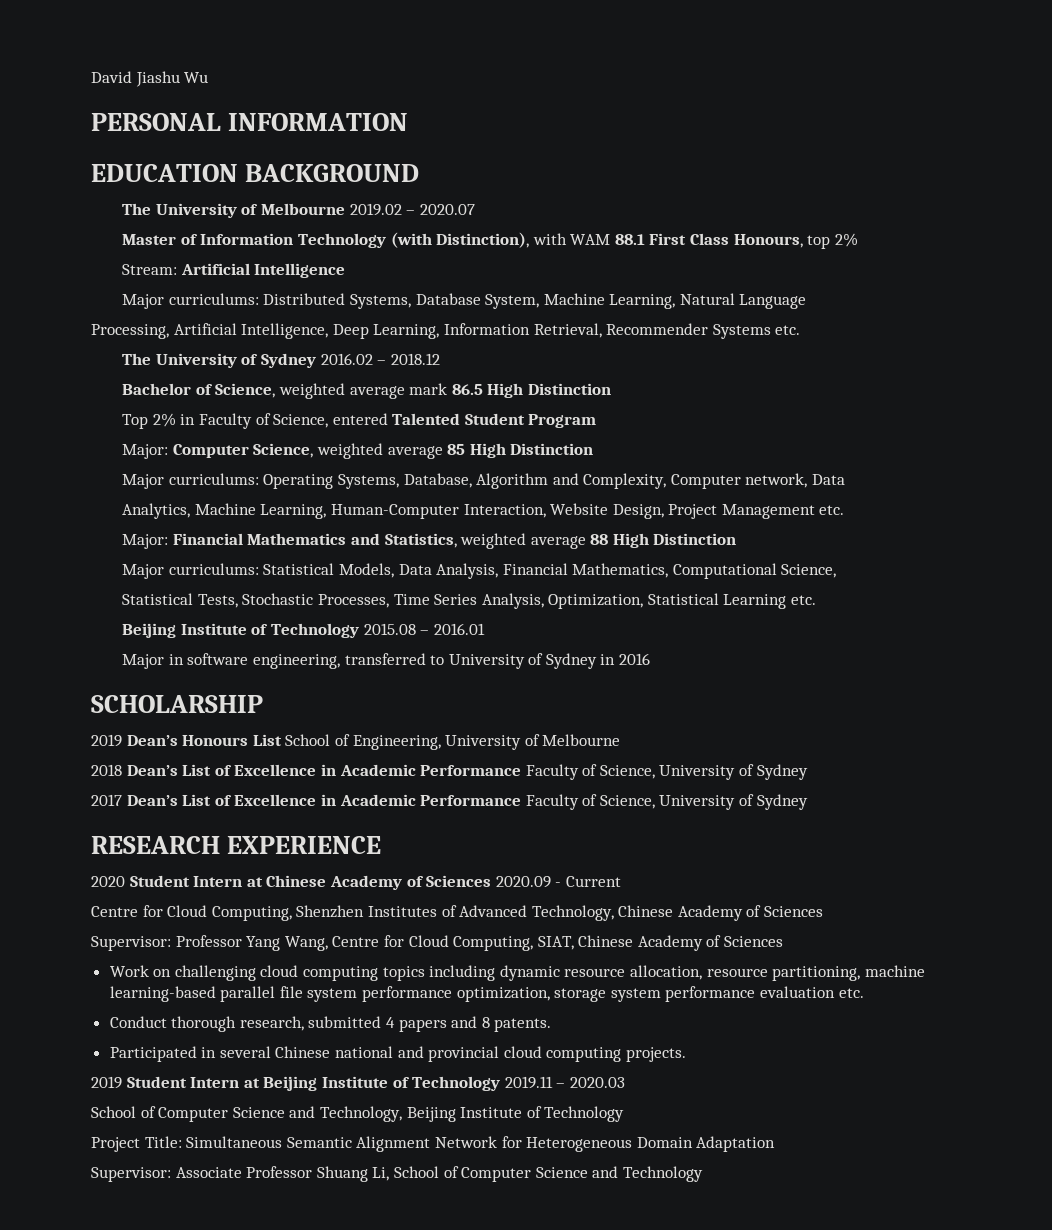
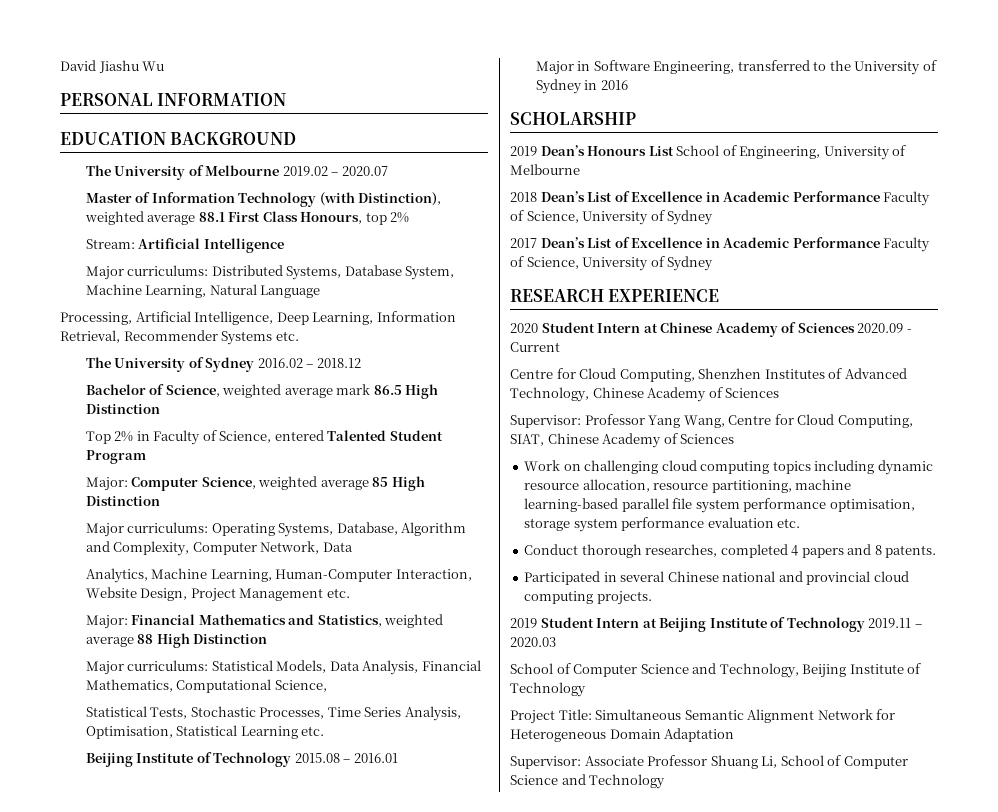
- Master of Information Technology (with Distinction), with WAM 88.1 First Class Honours, top 2%
+ Master of Information Technology (with Distinction), weighted average 88.1 First Class Honours, top 2%
- Major curriculums: Operating Systems, Database, Algorithm and Complexity, Computer network, Data
+ Major curriculums: Operating Systems, Database, Algorithm and Complexity, Computer Network, Data
- Statistical Tests, Stochastic Processes, Time Series Analysis, Optimization, Statistical Learning etc.
+ Statistical Tests, Stochastic Processes, Time Series Analysis, Optimisation, Statistical Learning etc.
- Major in software engineering, transferred to University of Sydney in 2016
+ Major in Software Engineering, transferred to the University of Sydney in 2016
- Work on challenging cloud computing topics including dynamic resource allocation, resource partitioning, machine learning-based parallel file system performance optimization, storage system performance evaluation etc.
+ Work on challenging cloud computing topics including dynamic resource allocation, resource partitioning, machine learning-based parallel file system performance optimisation, storage system performance evaluation etc.
- Conduct thorough research, submitted 4 papers and 8 patents.
+ Conduct thorough researches, completed 4 papers and 8 patents.

